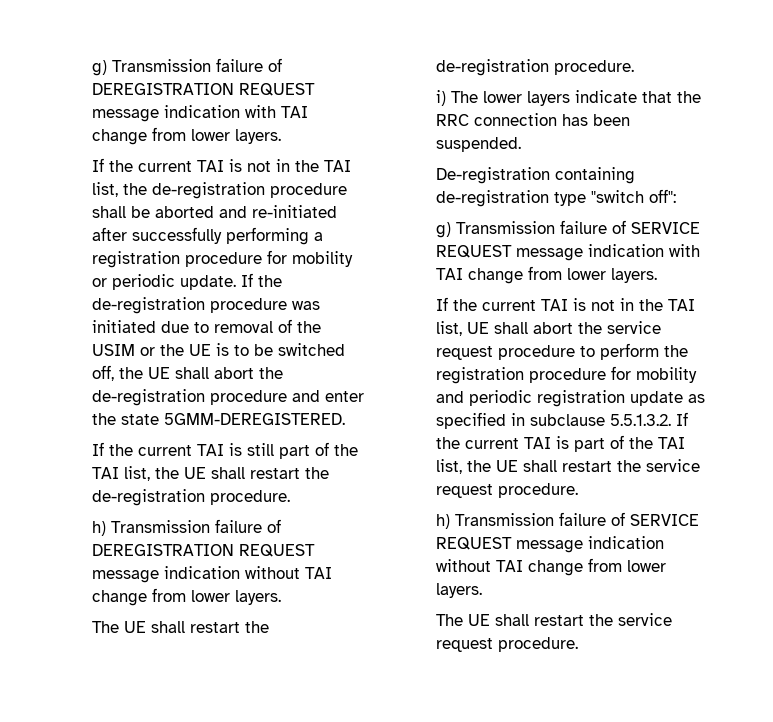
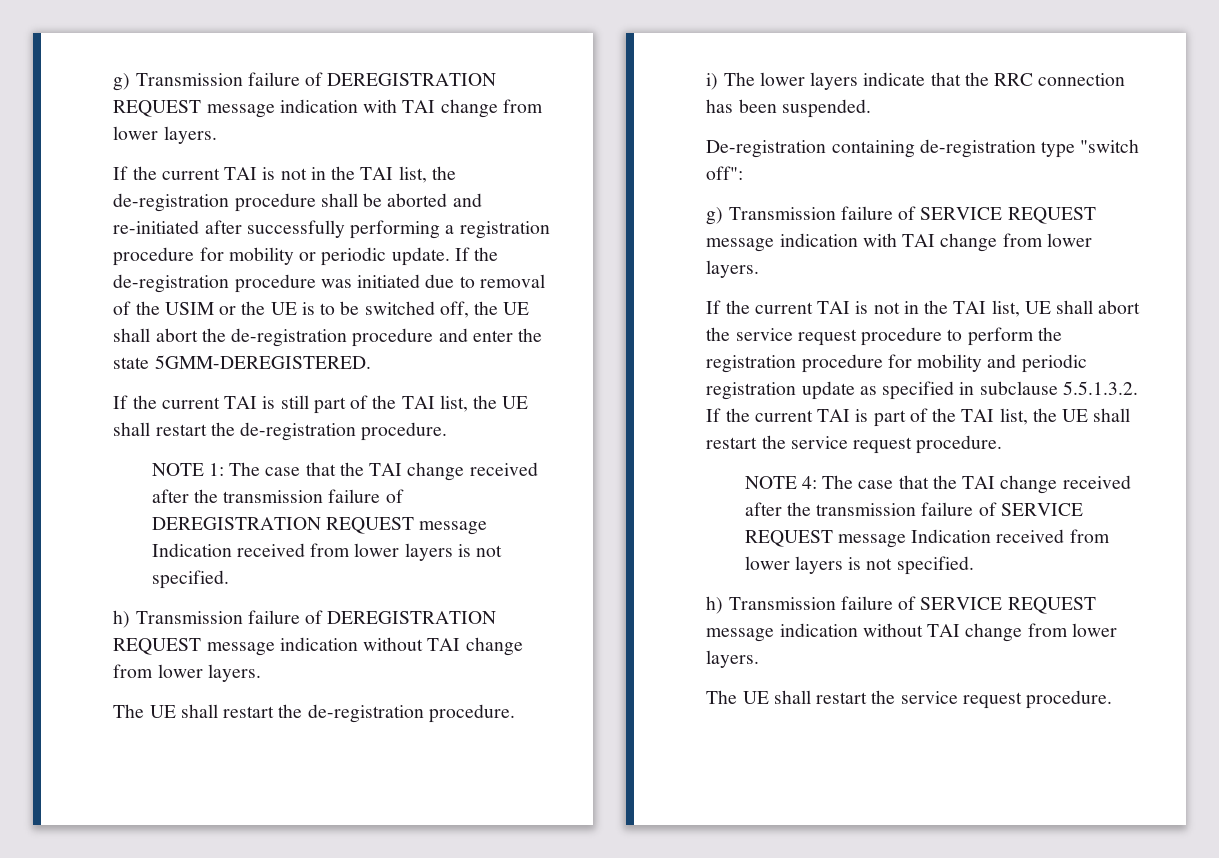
+ NOTE 1: The case that the TAI change received after the transmission failure of DEREGISTRATION REQUEST message Indication received from lower layers is not specified.
+ NOTE 4: The case that the TAI change received after the transmission failure of SERVICE REQUEST message Indication received from lower layers is not specified.

